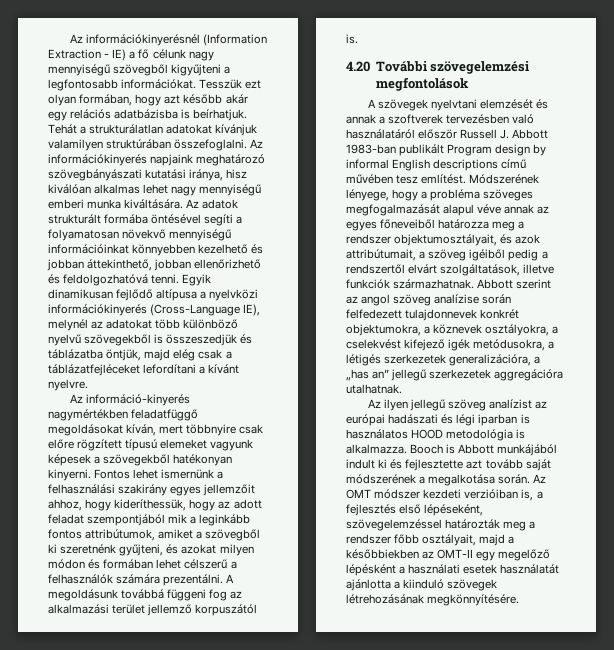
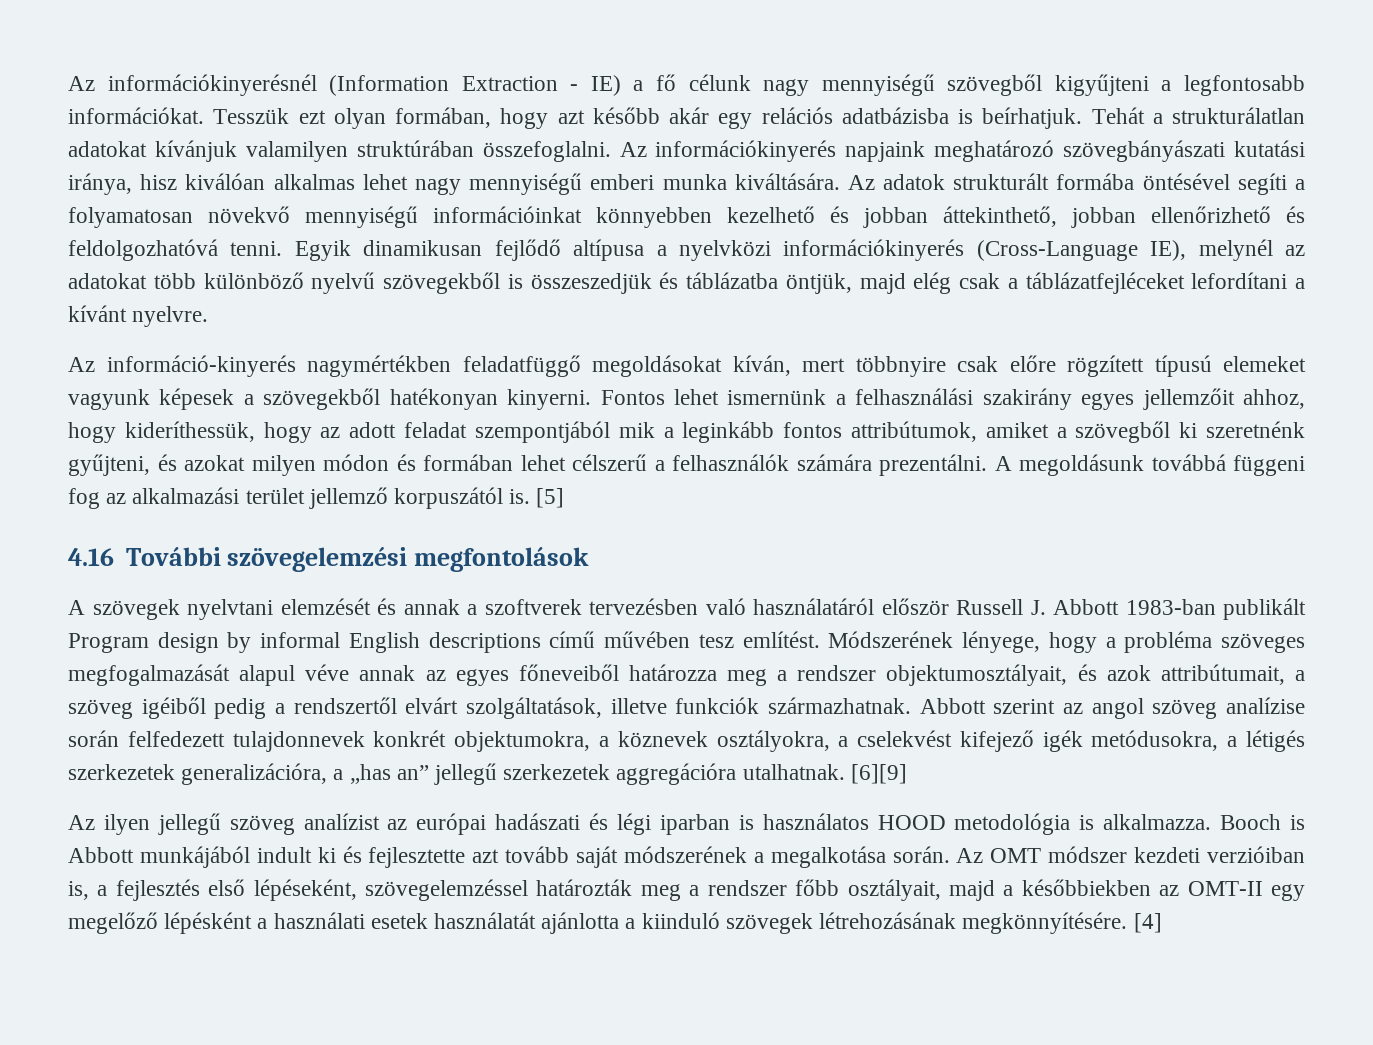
- A megoldásunk továbbá függeni fog az alkalmazási terület jellemző korpuszától is.
- 4.20 További szövegelemzési megfontolások
+ A megoldásunk továbbá függeni fog az alkalmazási terület jellemző korpuszától is. [5]
+ 4.16 További szövegelemzési megfontolások
+ [6][9]
+ [4]

